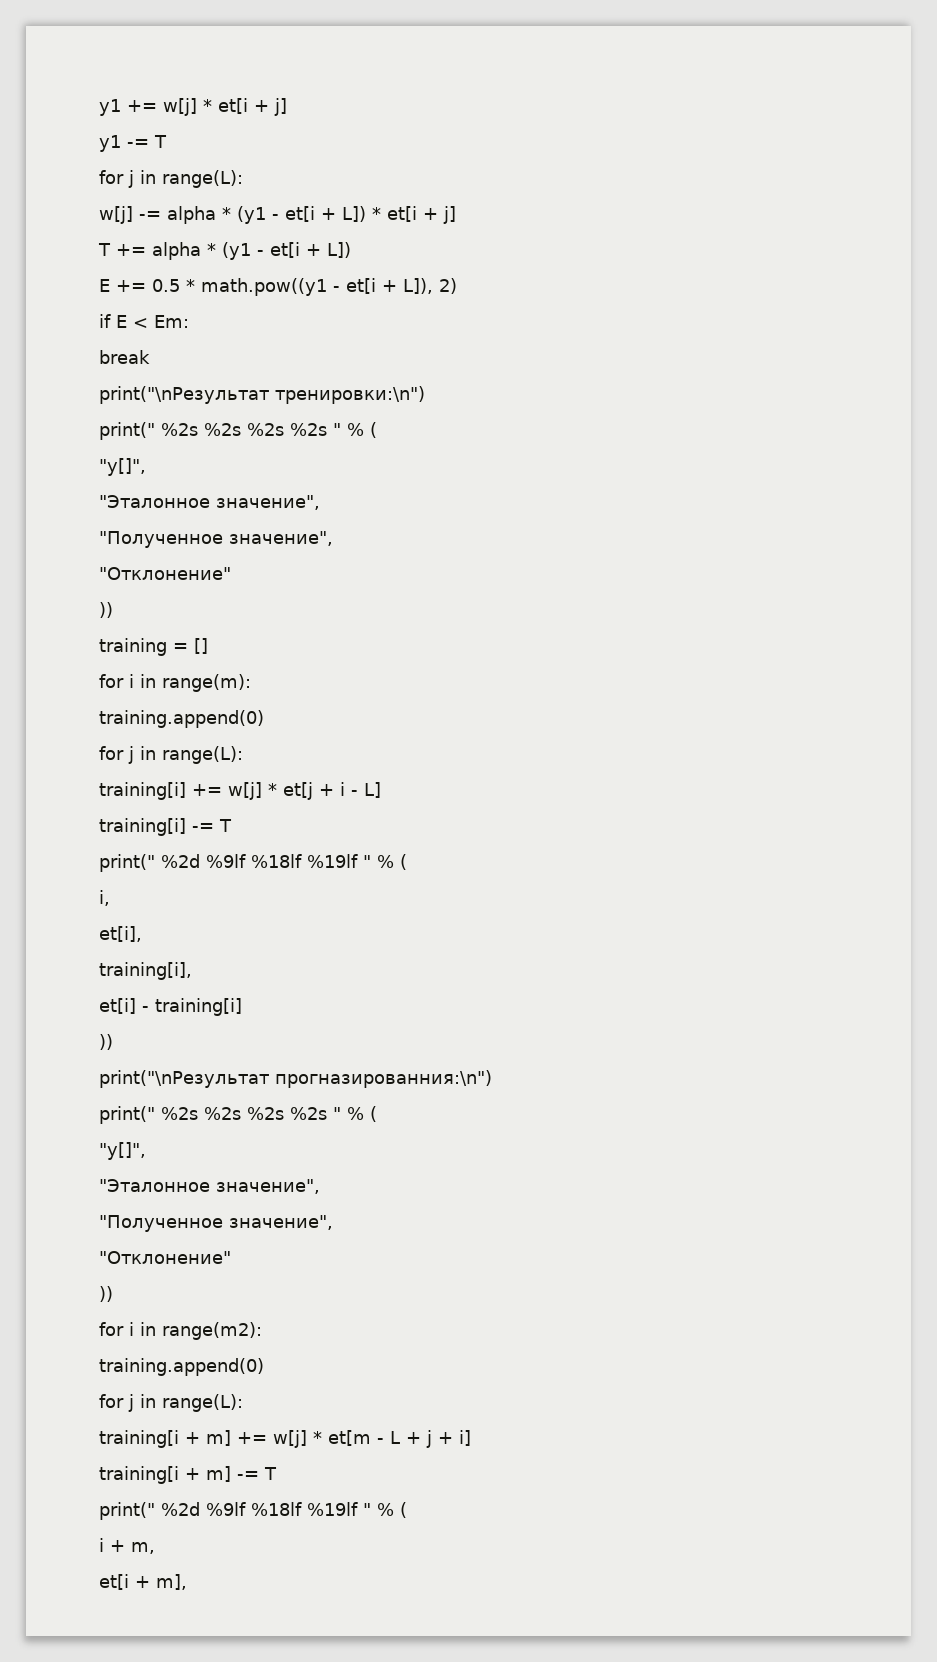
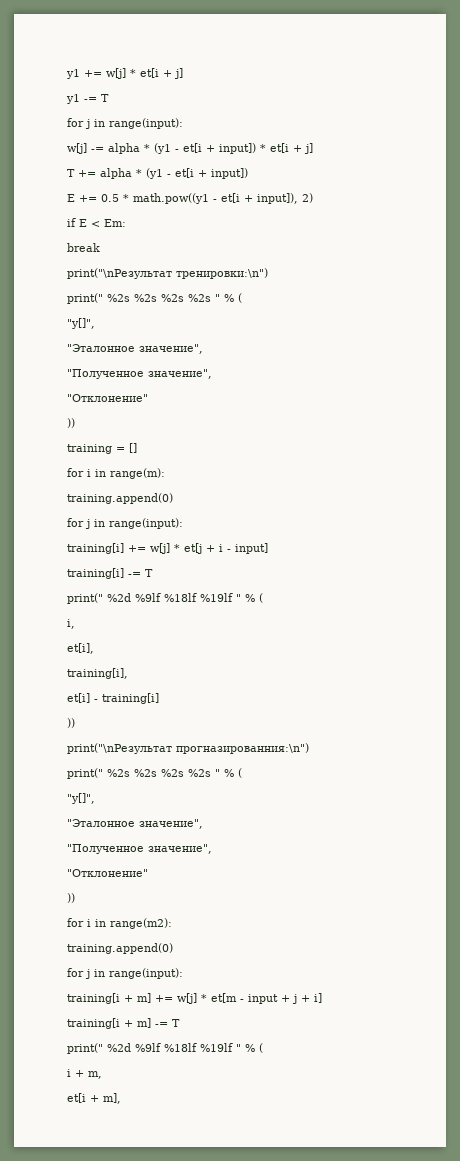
  y1 -= T
- for j in range(L):
+ for j in range(input):
- w[j] -= alpha * (y1 - et[i + L]) * et[i + j]
+ w[j] -= alpha * (y1 - et[i + input]) * et[i + j]
- T += alpha * (y1 - et[i + L])
+ T += alpha * (y1 - et[i + input])
- E += 0.5 * math.pow((y1 - et[i + L]), 2)
+ E += 0.5 * math.pow((y1 - et[i + input]), 2)
  for i in range(m):
  training.append(0)
- for j in range(L):
+ for j in range(input):
- training[i] += w[j] * et[j + i - L]
+ training[i] += w[j] * et[j + i - input]
  for i in range(m2):
  training.append(0)
- for j in range(L):
+ for j in range(input):
- training[i + m] += w[j] * et[m - L + j + i]
+ training[i + m] += w[j] * et[m - input + j + i]

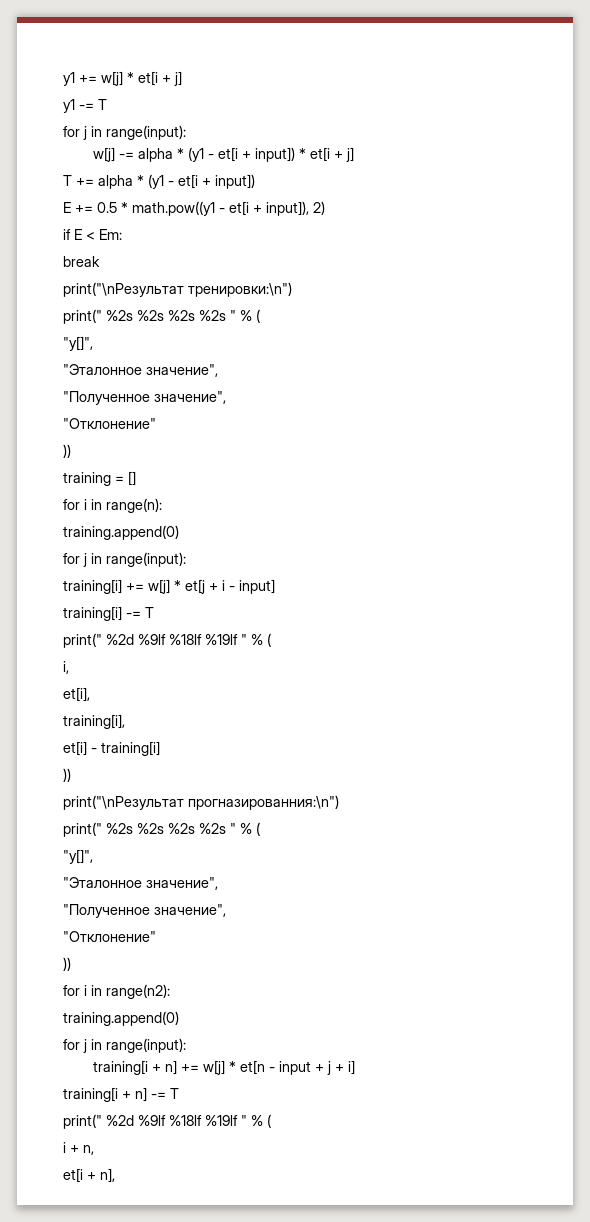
- for i in range(m):
+ for i in range(n):
- for i in range(m2):
+ for i in range(n2):
- training[i + m] += w[j] * et[m - input + j + i]
+ training[i + n] += w[j] * et[n - input + j + i]
- training[i + m] -= T
+ training[i + n] -= T
- i + m,
- et[i + m],
+ i + n,
+ et[i + n],

